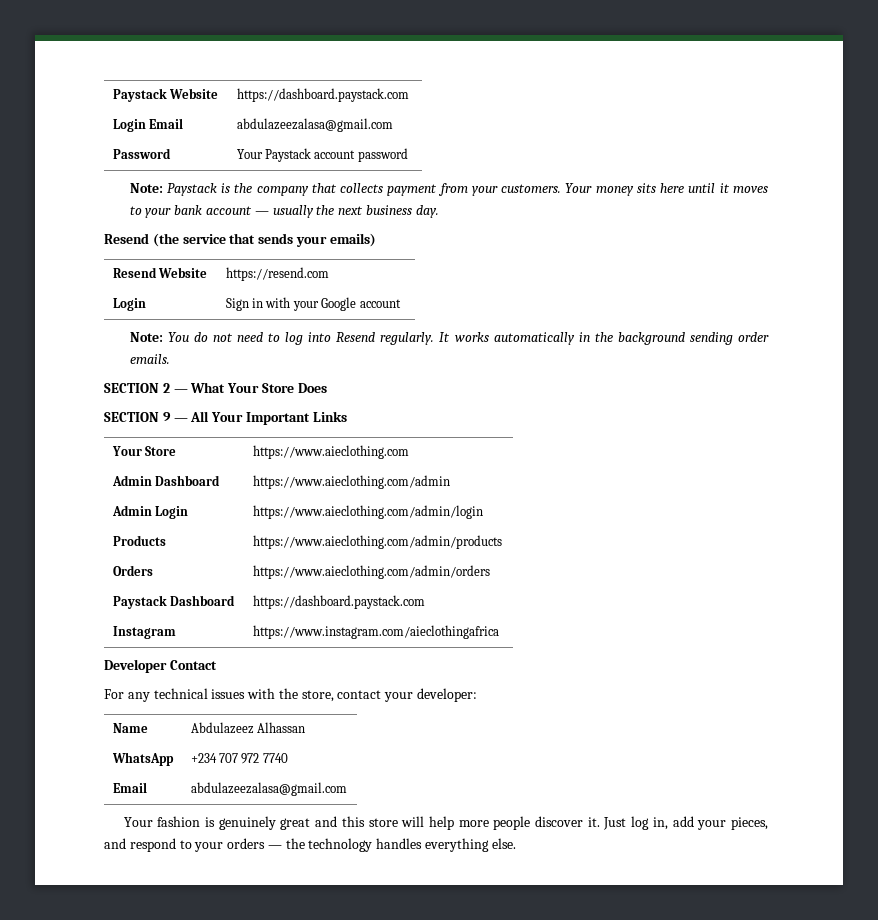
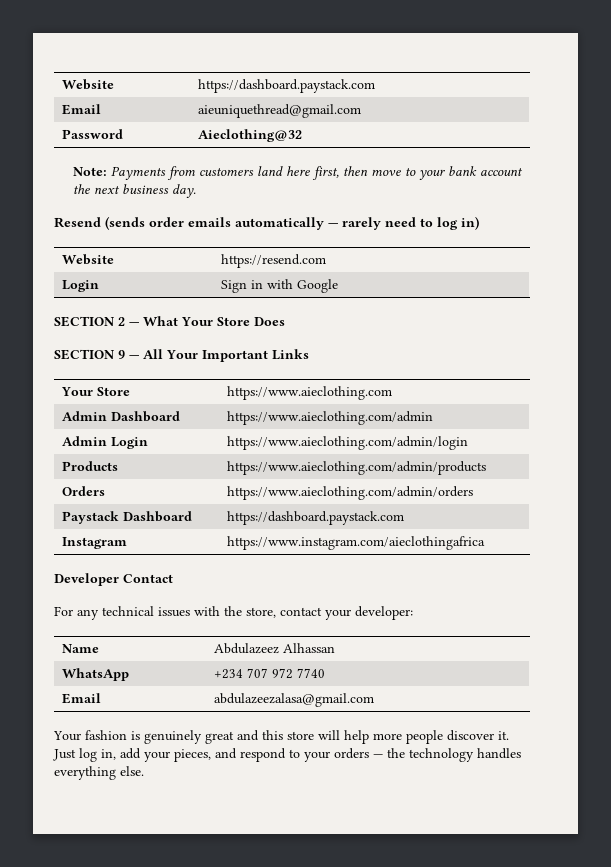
- Paystack Website | https://dashboard.paystack.com
+ Website | https://dashboard.paystack.com
- Login Email | abdulazeezalasa@gmail.com
+ Email | aieuniquethread@gmail.com
- Password | Your Paystack account password
- Note: Paystack is the company that collects payment from your customers. Your money sits here until it moves to your bank account — usually the next business day.
+ Password | Aieclothing@32
+ Note: Payments from customers land here first, then move to your bank account the next business day.
- Resend (the service that sends your emails)
- Resend Website | https://resend.com
+ Resend (sends order emails automatically — rarely need to log in)
+ Website | https://resend.com
- Login | Sign in with your Google account
- Note: You do not need to log into Resend regularly. It works automatically in the background sending order emails.
+ Login | Sign in with Google

